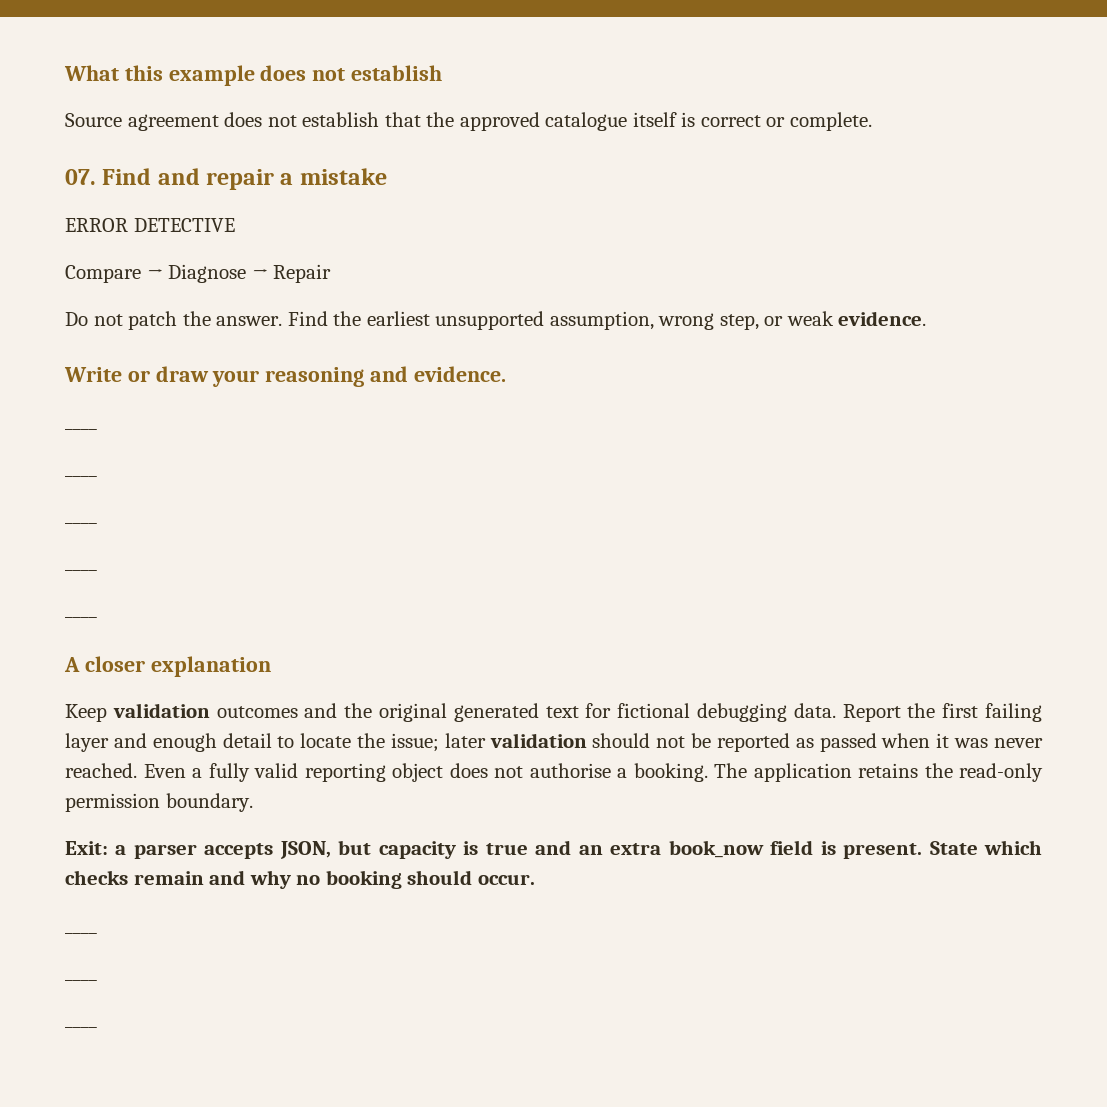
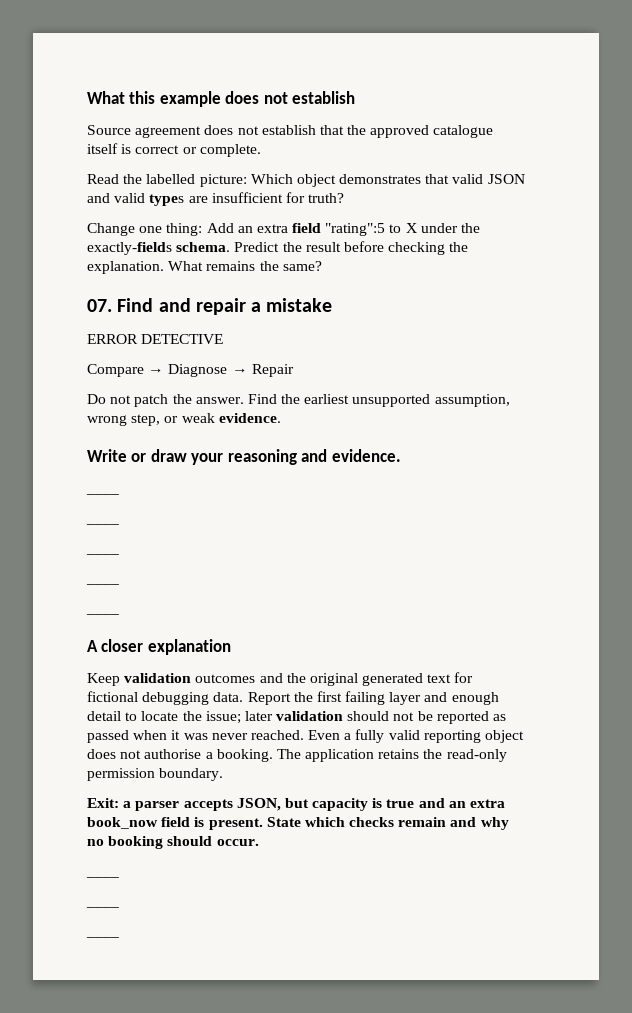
+ Read the labelled picture: Which object demonstrates that valid JSON and valid types are insufficient for truth?
+ Change one thing: Add an extra field "rating":5 to X under the exactly-fields schema. Predict the result before checking the explanation. What remains the same?

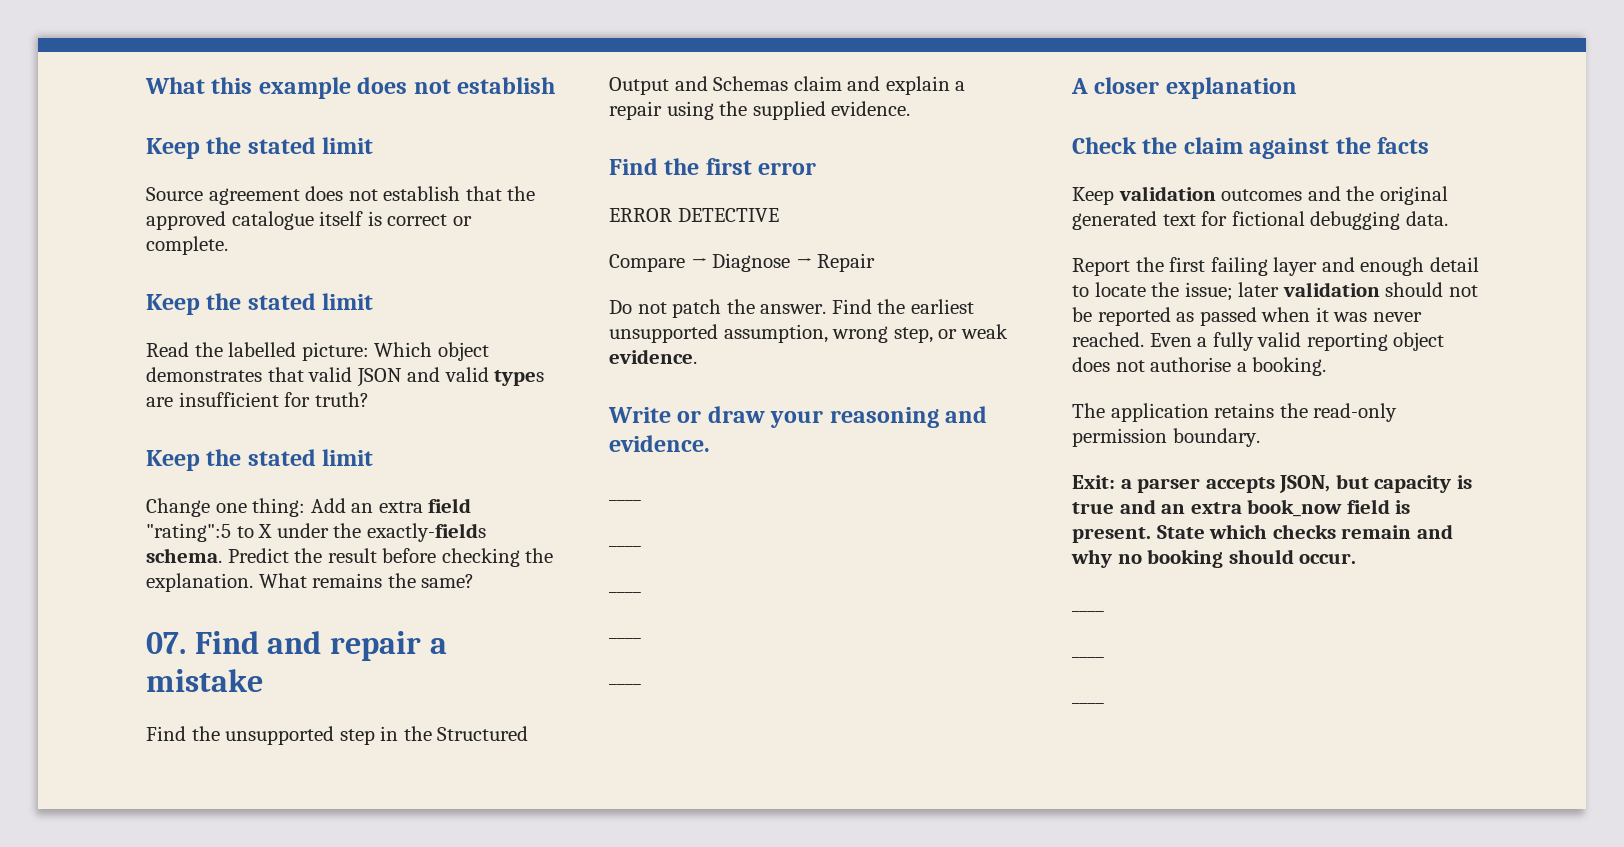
  What this example does not establish
+ Keep the stated limit
  Source agreement does not establish that the approved catalogue itself is correct or complete.
+ Keep the stated limit
  Read the labelled picture: Which object demonstrates that valid JSON and valid types are insufficient for truth?
+ Keep the stated limit
+ Find the unsupported step in the Structured Output and Schemas claim and explain a repair using the supplied evidence.
+ Find the first error
+ Check the claim against the facts
- Keep validation outcomes and the original generated text for fictional debugging data. Report the first failing layer and enough detail to locate the issue; later validation should not be reported as passed when it was never reached.
+ Keep validation outcomes and the original generated text for fictional debugging data.
+ Report the first failing layer and enough detail to locate the issue; later validation should not be reported as passed when it was never reached.
- Even a fully valid reporting object does not authorise a booking. The application retains the read-only permission boundary.
+ Even a fully valid reporting object does not authorise a booking.
+ The application retains the read-only permission boundary.

